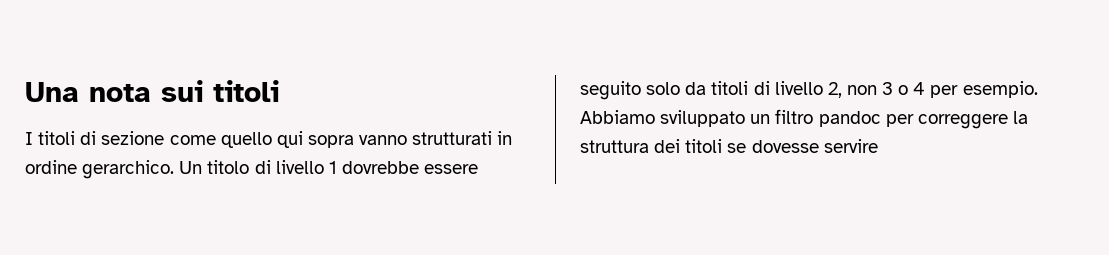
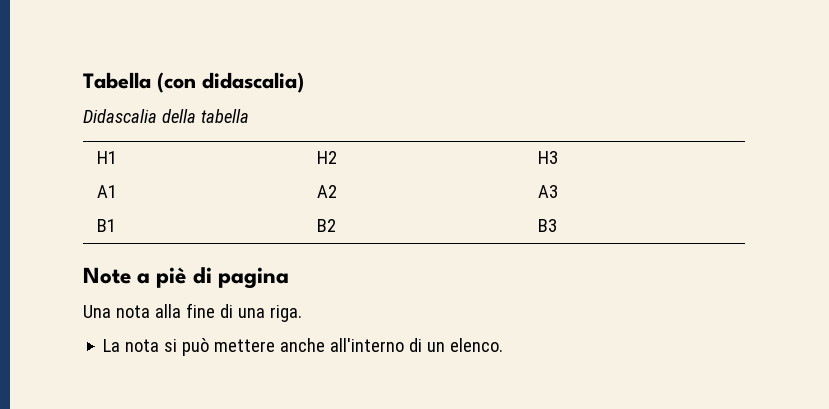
- Una nota sui titoli
- I titoli di sezione come quello qui sopra vanno strutturati in ordine gerarchico. Un titolo di livello 1 dovrebbe essere seguito solo da titoli di livello 2, non 3 o 4 per esempio. Abbiamo sviluppato un filtro pandoc per correggere la struttura dei titoli se dovesse servire
+ Tabella (con didascalia)
+ Didascalia della tabella
+ H1 | H2 | H3
+ A1 | A2 | A3
+ B1 | B2 | B3
+ Note a piè di pagina
+ Una nota alla fine di una riga.
+ La nota si può mettere anche all'interno di un elenco.

